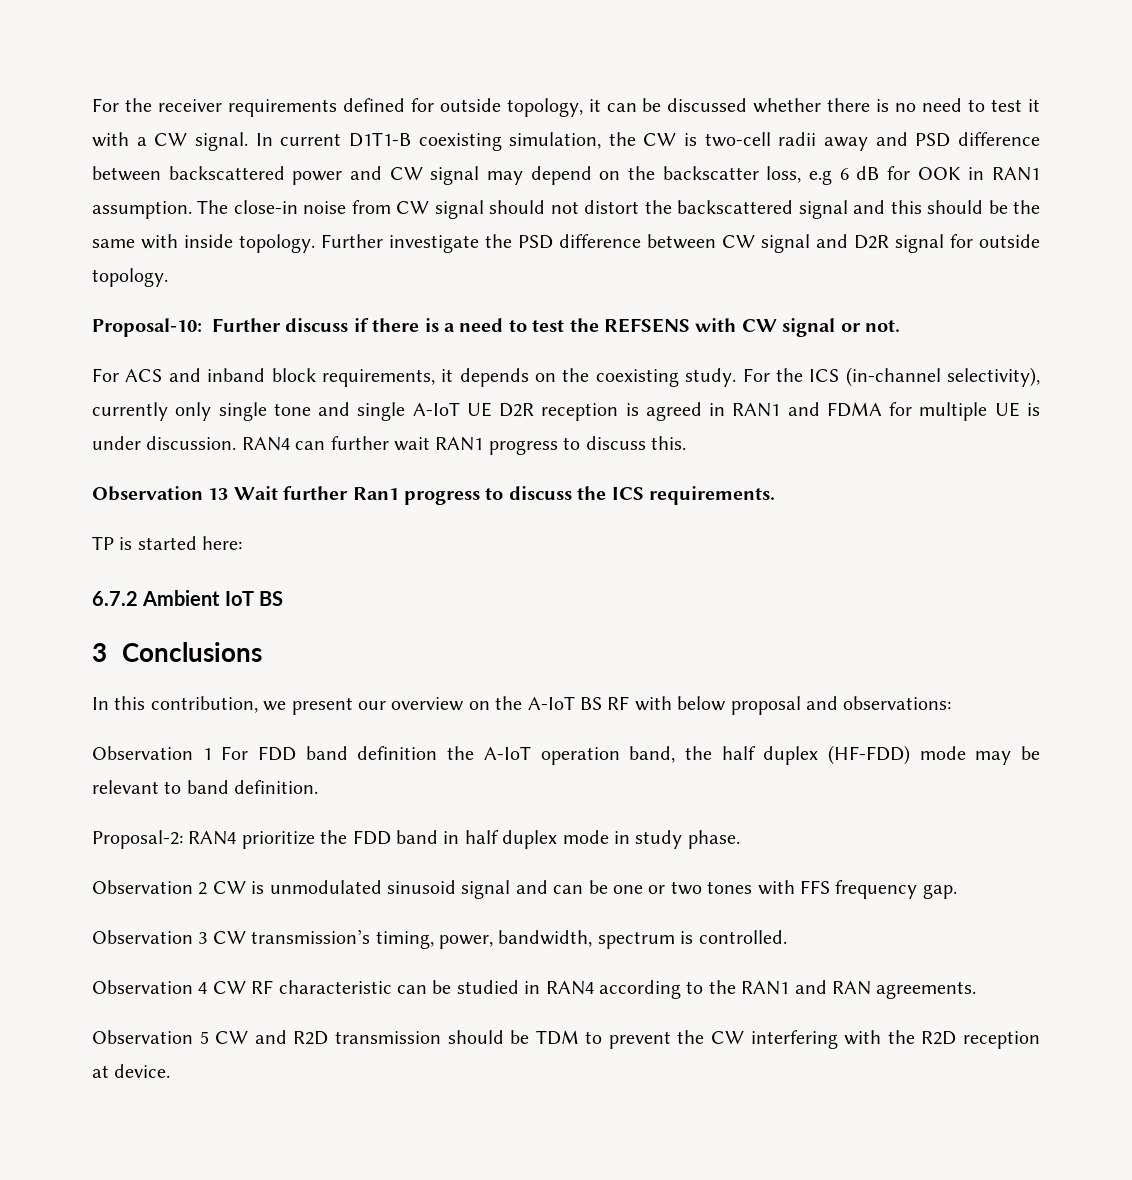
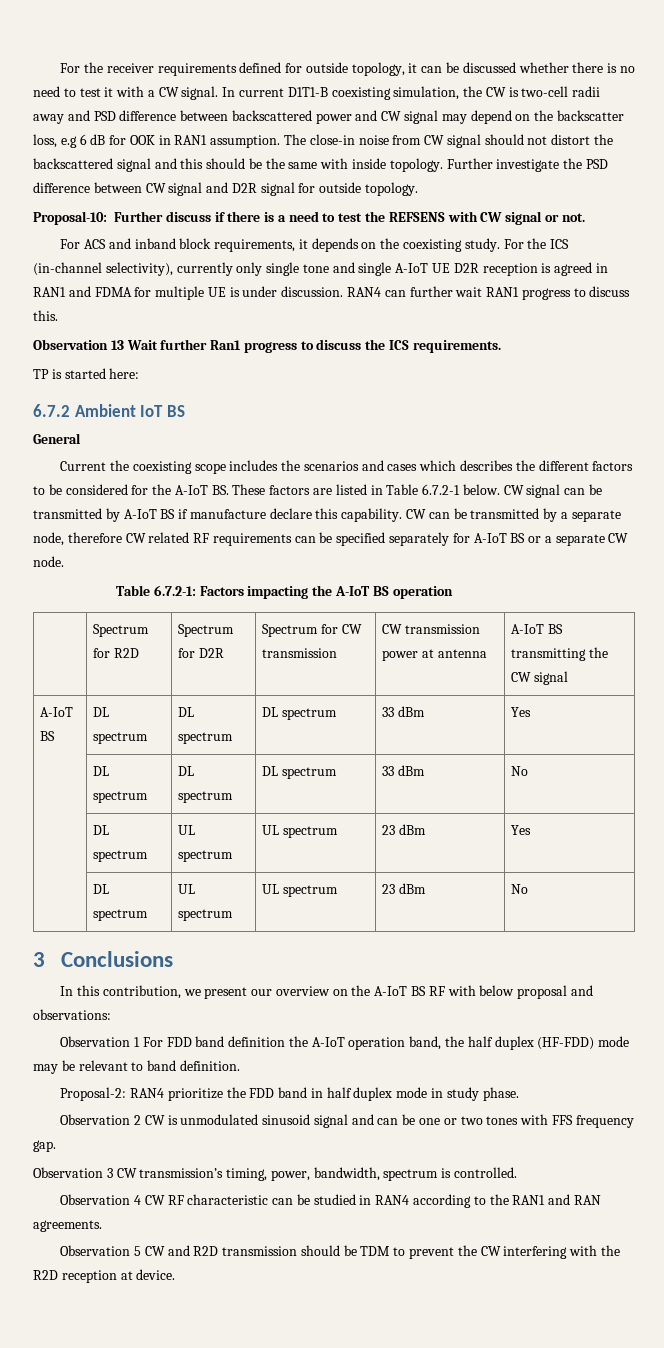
+ General
+ Current the coexisting scope includes the scenarios and cases which describes the different factors to be considered for the A-IoT BS. These factors are listed in Table 6.7.2-1 below. CW signal can be transmitted by A-IoT BS if manufacture declare this capability. CW can be transmitted by a separate node, therefore CW related RF requirements can be specified separately for A-IoT BS or a separate CW node.
+ Table 6.7.2-1: Factors impacting the A-IoT BS operation
+ | Spectrum for R2D | Spectrum for D2R | Spectrum for CW transmission | CW transmission power at antenna | A-IoT BS transmitting the CW signal
+ A-IoT BS | DL spectrum | DL spectrum | DL spectrum | 33 dBm | Yes
+ | DL spectrum | DL spectrum | DL spectrum | 33 dBm | No
+ | DL spectrum | UL spectrum | UL spectrum | 23 dBm | Yes
+ | DL spectrum | UL spectrum | UL spectrum | 23 dBm | No

